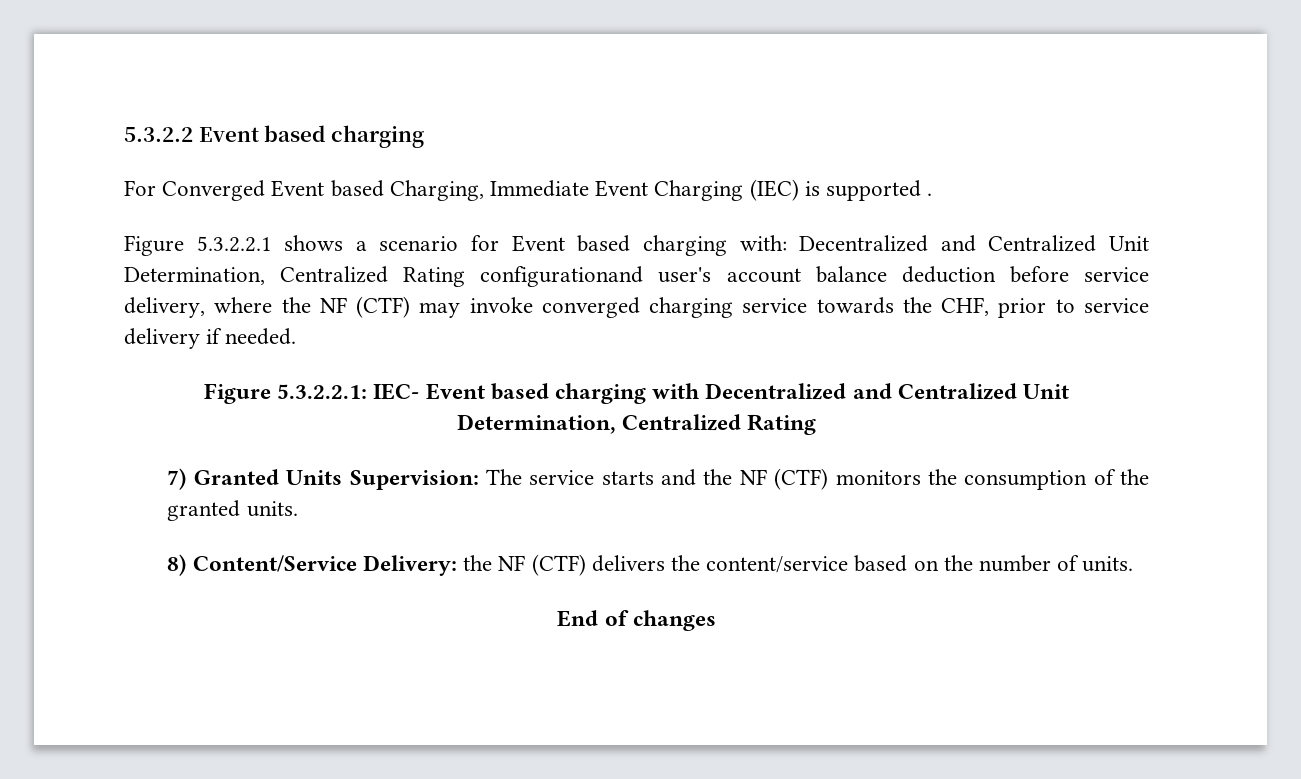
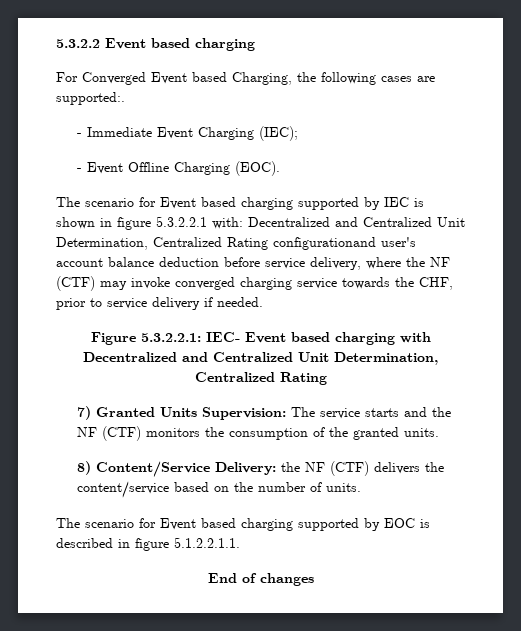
- For Converged Event based Charging, Immediate Event Charging (IEC) is supported .
- Figure 5.3.2.2.1 shows a scenario for Event based charging with: Decentralized and Centralized Unit Determination, Centralized Rating configurationand user's account balance deduction before service delivery, where the NF (CTF) may invoke converged charging service towards the CHF, prior to service delivery if needed.
+ For Converged Event based Charging, the following cases are supported:.
+ - Immediate Event Charging (IEC);
+ - Event Offline Charging (EOC).
+ The scenario for Event based charging supported by IEC is shown in figure 5.3.2.2.1 with: Decentralized and Centralized Unit Determination, Centralized Rating configurationand user's account balance deduction before service delivery, where the NF (CTF) may invoke converged charging service towards the CHF, prior to service delivery if needed.
+ The scenario for Event based charging supported by EOC is described in figure 5.1.2.2.1.1.

